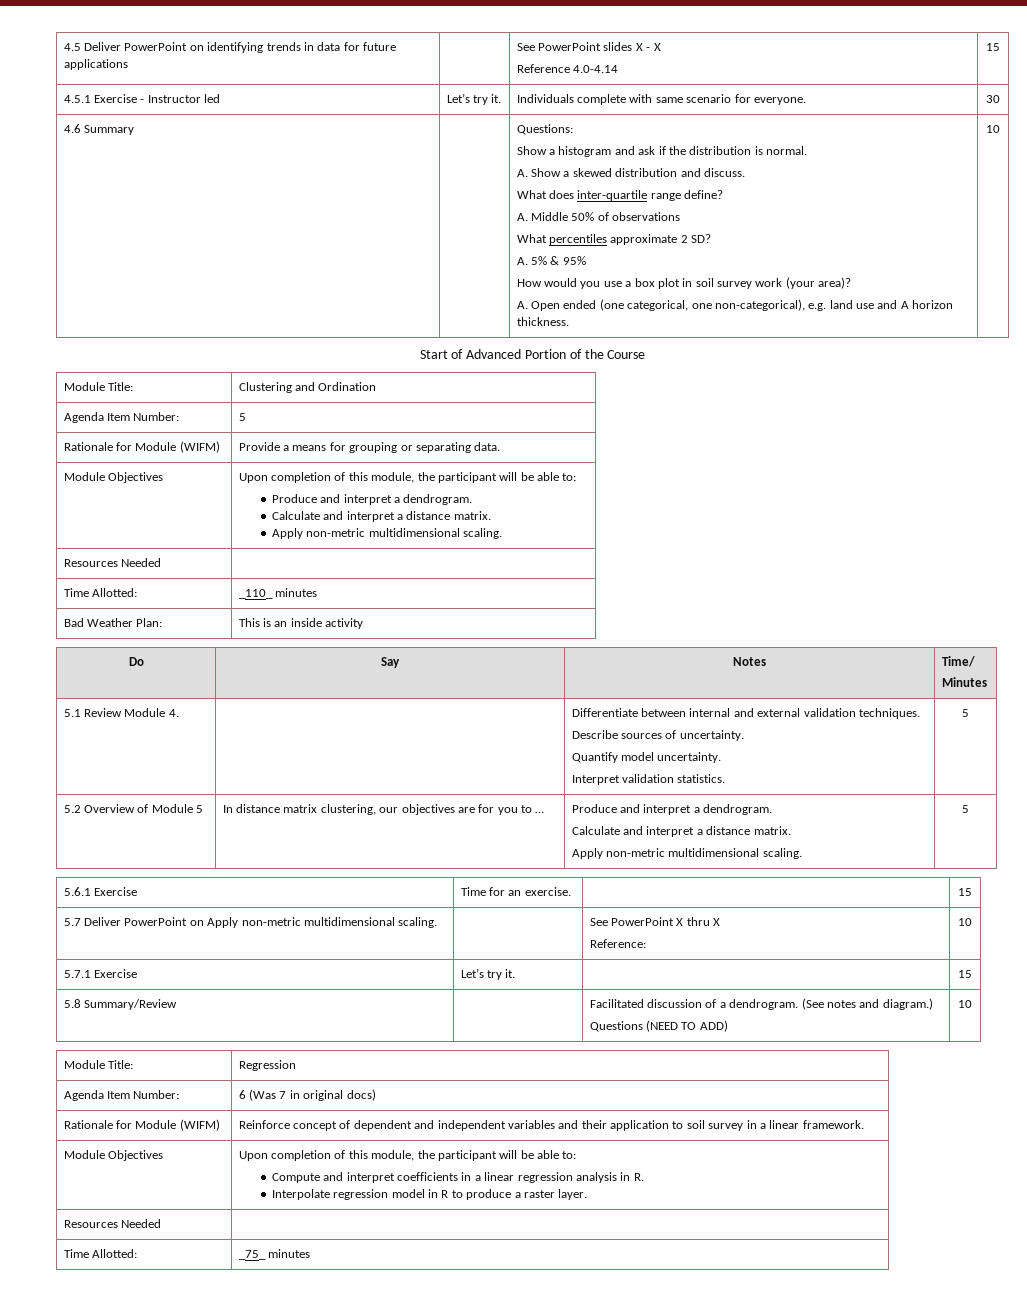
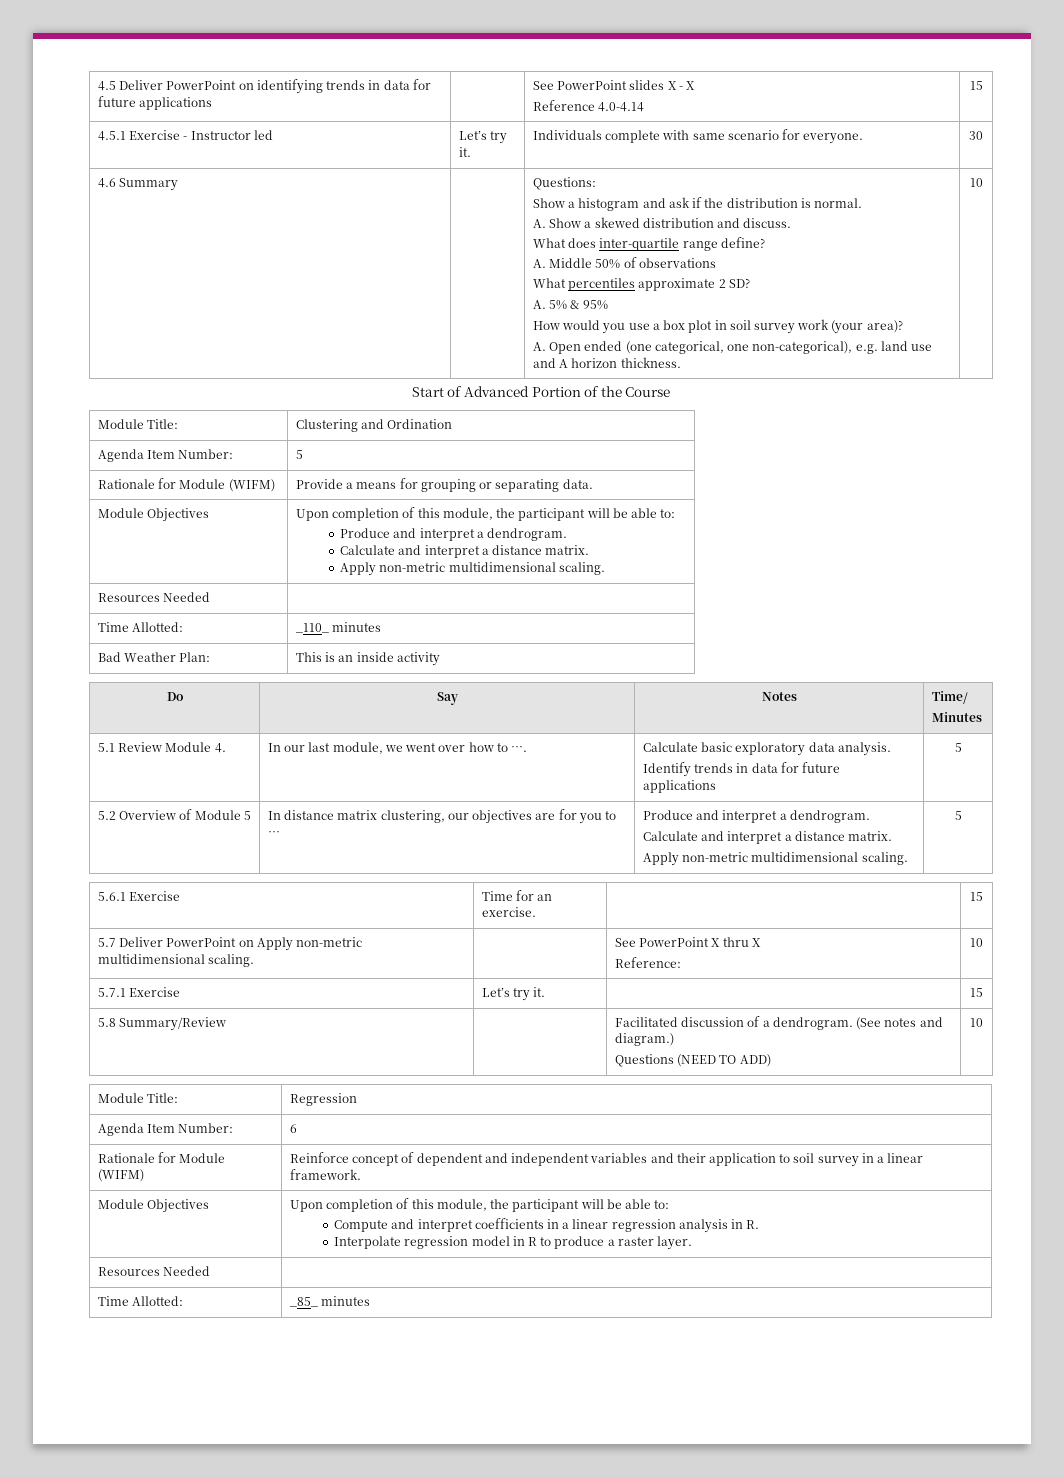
- 5.1 Review Module 4. | | Differentiate between internal and external validation techniques.
- Describe sources of uncertainty.
- Quantify model uncertainty.
- Interpret validation statistics. | 5
+ 5.1 Review Module 4. | In our last module, we went over how to …. | Calculate basic exploratory data analysis.
+ Identify trends in data for future applications | 5
- Agenda Item Number: | 6 (Was 7 in original docs)
+ Agenda Item Number: | 6
- Time Allotted: | _75_ minutes
+ Time Allotted: | _85_ minutes

